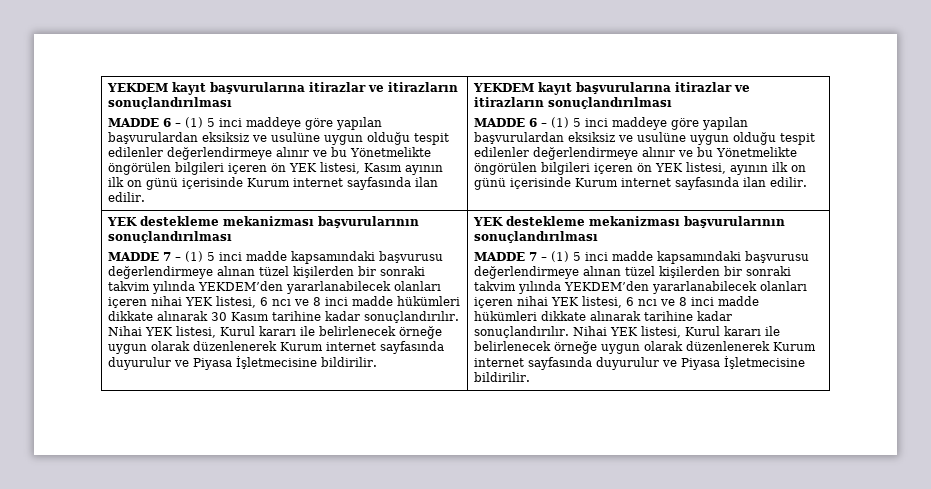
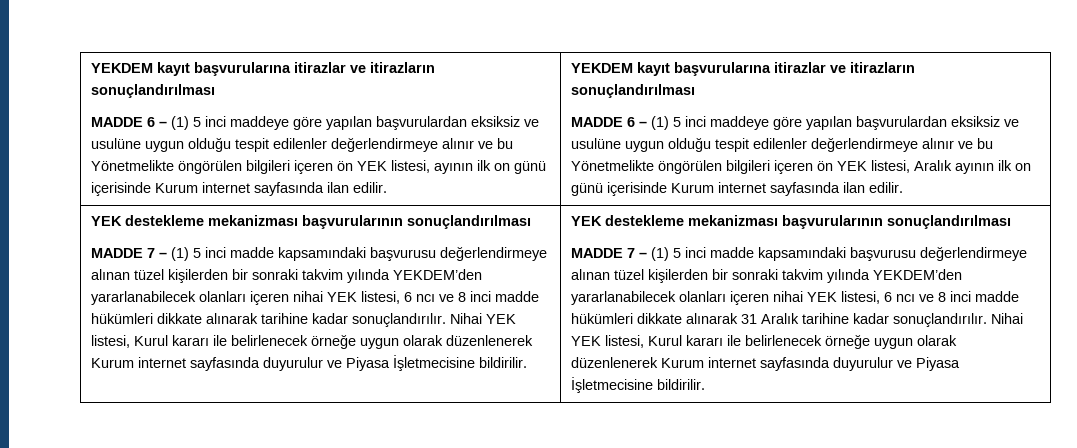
- MADDE 6 – (1) 5 inci maddeye göre yapılan başvurulardan eksiksiz ve usulüne uygun olduğu tespit edilenler değerlendirmeye alınır ve bu Yönetmelikte öngörülen bilgileri içeren ön YEK listesi, Kasım ayının ilk on günü içerisinde Kurum internet sayfasında ilan edilir.
+ MADDE 6 – (1) 5 inci maddeye göre yapılan başvurulardan eksiksiz ve usulüne uygun olduğu tespit edilenler değerlendirmeye alınır ve bu Yönetmelikte öngörülen bilgileri içeren ön YEK listesi, ayının ilk on günü içerisinde Kurum internet sayfasında ilan edilir.
- MADDE 6 – (1) 5 inci maddeye göre yapılan başvurulardan eksiksiz ve usulüne uygun olduğu tespit edilenler değerlendirmeye alınır ve bu Yönetmelikte öngörülen bilgileri içeren ön YEK listesi, ayının ilk on günü içerisinde Kurum internet sayfasında ilan edilir.
+ MADDE 6 – (1) 5 inci maddeye göre yapılan başvurulardan eksiksiz ve usulüne uygun olduğu tespit edilenler değerlendirmeye alınır ve bu Yönetmelikte öngörülen bilgileri içeren ön YEK listesi, Aralık ayının ilk on günü içerisinde Kurum internet sayfasında ilan edilir.
- MADDE 7 – (1) 5 inci madde kapsamındaki başvurusu değerlendirmeye alınan tüzel kişilerden bir sonraki takvim yılında YEKDEM’den yararlanabilecek olanları içeren nihai YEK listesi, 6 ncı ve 8 inci madde hükümleri dikkate alınarak 30 Kasım tarihine kadar sonuçlandırılır.
+ MADDE 7 – (1) 5 inci madde kapsamındaki başvurusu değerlendirmeye alınan tüzel kişilerden bir sonraki takvim yılında YEKDEM’den yararlanabilecek olanları içeren nihai YEK listesi, 6 ncı ve 8 inci madde hükümleri dikkate alınarak tarihine kadar sonuçlandırılır.
- MADDE 7 – (1) 5 inci madde kapsamındaki başvurusu değerlendirmeye alınan tüzel kişilerden bir sonraki takvim yılında YEKDEM’den yararlanabilecek olanları içeren nihai YEK listesi, 6 ncı ve 8 inci madde hükümleri dikkate alınarak tarihine kadar sonuçlandırılır.
+ MADDE 7 – (1) 5 inci madde kapsamındaki başvurusu değerlendirmeye alınan tüzel kişilerden bir sonraki takvim yılında YEKDEM’den yararlanabilecek olanları içeren nihai YEK listesi, 6 ncı ve 8 inci madde hükümleri dikkate alınarak 31 Aralık tarihine kadar sonuçlandırılır.

